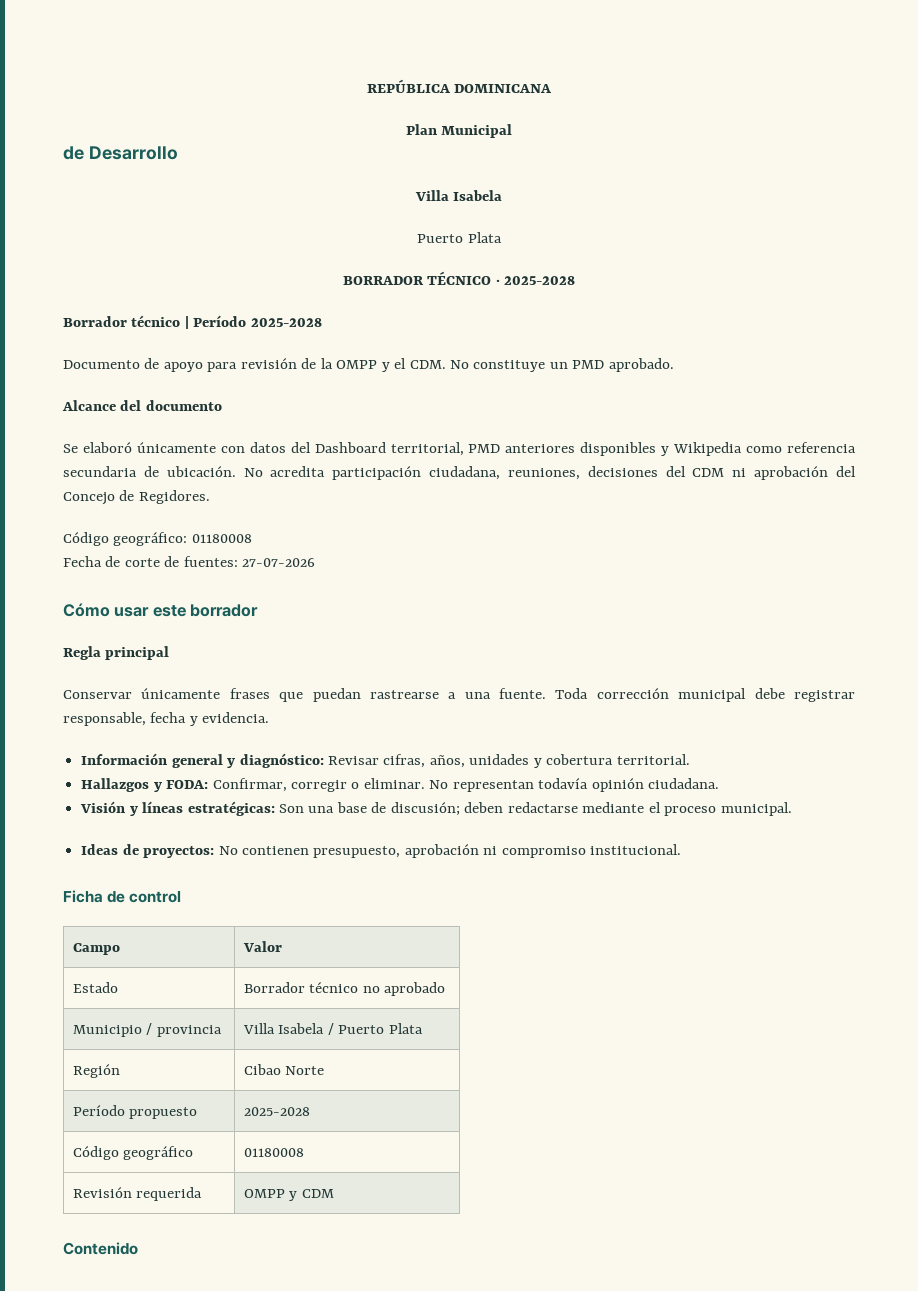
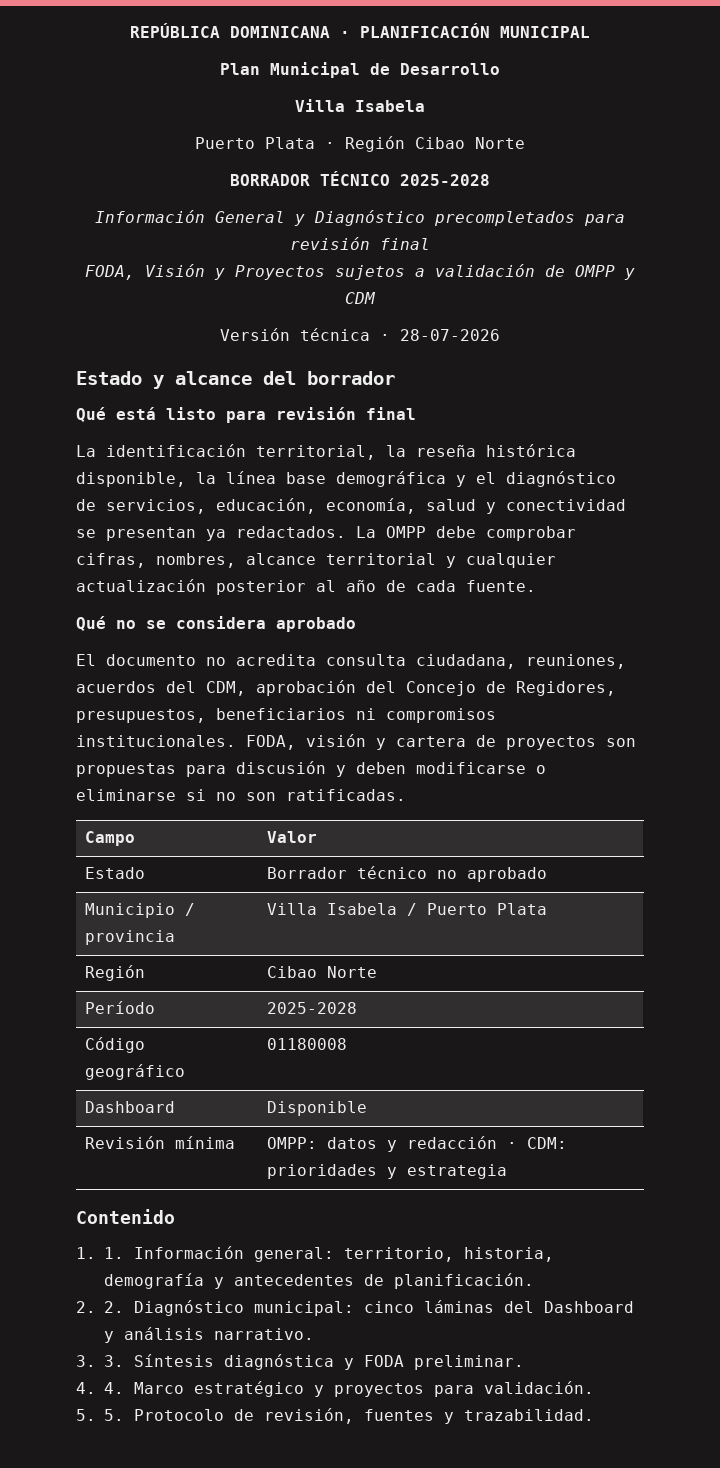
- REPÚBLICA DOMINICANA
+ REPÚBLICA DOMINICANA · PLANIFICACIÓN MUNICIPAL
- Plan Municipal
- de Desarrollo
+ Plan Municipal de Desarrollo
  Villa Isabela
- Puerto Plata
+ Puerto Plata · Región Cibao Norte
- BORRADOR TÉCNICO · 2025-2028
- Borrador técnico | Período 2025-2028
- Documento de apoyo para revisión de la OMPP y el CDM. No constituye un PMD aprobado.
- Alcance del documento
- Se elaboró únicamente con datos del Dashboard territorial, PMD anteriores disponibles y Wikipedia como referencia secundaria de ubicación. No acredita participación ciudadana, reuniones, decisiones del CDM ni aprobación del Concejo de Regidores.
- Código geográfico: 01180008
- Fecha de corte de fuentes: 27-07-2026
- Cómo usar este borrador
- Regla principal
- Conservar únicamente frases que puedan rastrearse a una fuente. Toda corrección municipal debe registrar responsable, fecha y evidencia.
- Información general y diagnóstico: Revisar cifras, años, unidades y cobertura territorial.
- Hallazgos y FODA: Confirmar, corregir o eliminar. No representan todavía opinión ciudadana.
- Visión y líneas estratégicas: Son una base de discusión; deben redactarse mediante el proceso municipal.
- Ideas de proyectos: No contienen presupuesto, aprobación ni compromiso institucional.
- Ficha de control
+ BORRADOR TÉCNICO 2025-2028
+ Información General y Diagnóstico precompletados para revisión final
+ FODA, Visión y Proyectos sujetos a validación de OMPP y CDM
+ Versión técnica · 28-07-2026
+ Estado y alcance del borrador
+ Qué está listo para revisión final
+ La identificación territorial, la reseña histórica disponible, la línea base demográfica y el diagnóstico de servicios, educación, economía, salud y conectividad se presentan ya redactados. La OMPP debe comprobar cifras, nombres, alcance territorial y cualquier actualización posterior al año de cada fuente.
+ Qué no se considera aprobado
+ El documento no acredita consulta ciudadana, reuniones, acuerdos del CDM, aprobación del Concejo de Regidores, presupuestos, beneficiarios ni compromisos institucionales. FODA, visión y cartera de proyectos son propuestas para discusión y deben modificarse o eliminarse si no son ratificadas.
- Período propuesto | 2025-2028
+ Período | 2025-2028
+ Dashboard | Disponible
- Revisión requerida | OMPP y CDM
+ Revisión mínima | OMPP: datos y redacción · CDM: prioridades y estrategia
  Contenido
+ 1. 1. Información general: territorio, historia, demografía y antecedentes de planificación.
+ 2. 2. Diagnóstico municipal: cinco láminas del Dashboard y análisis narrativo.
+ 3. 3. Síntesis diagnóstica y FODA preliminar.
+ 4. 4. Marco estratégico y proyectos para validación.
+ 5. 5. Protocolo de revisión, fuentes y trazabilidad.

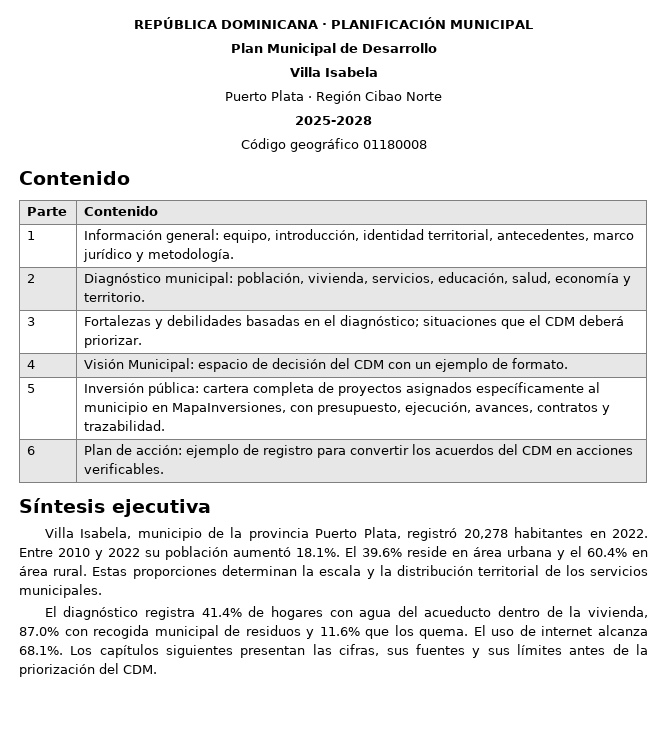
- BORRADOR TÉCNICO 2025-2028
- Información General y Diagnóstico precompletados para revisión final
- FODA, Visión y Proyectos sujetos a validación de OMPP y CDM
- Versión técnica · 28-07-2026
- Estado y alcance del borrador
- Qué está listo para revisión final
- La identificación territorial, la reseña histórica disponible, la línea base demográfica y el diagnóstico de servicios, educación, economía, salud y conectividad se presentan ya redactados. La OMPP debe comprobar cifras, nombres, alcance territorial y cualquier actualización posterior al año de cada fuente.
- Qué no se considera aprobado
- El documento no acredita consulta ciudadana, reuniones, acuerdos del CDM, aprobación del Concejo de Regidores, presupuestos, beneficiarios ni compromisos institucionales. FODA, visión y cartera de proyectos son propuestas para discusión y deben modificarse o eliminarse si no son ratificadas.
- Campo | Valor
- Estado | Borrador técnico no aprobado
- Municipio / provincia | Villa Isabela / Puerto Plata
- Región | Cibao Norte
- Período | 2025-2028
- Código geográfico | 01180008
- Dashboard | Disponible
- Revisión mínima | OMPP: datos y redacción · CDM: prioridades y estrategia
+ 2025-2028
+ Código geográfico 01180008
  Contenido
- 1. 1. Información general: territorio, historia, demografía y antecedentes de planificación.
- 2. 2. Diagnóstico municipal: cinco láminas del Dashboard y análisis narrativo.
- 3. 3. Síntesis diagnóstica y FODA preliminar.
- 4. 4. Marco estratégico y proyectos para validación.
- 5. 5. Protocolo de revisión, fuentes y trazabilidad.
+ Parte | Contenido
+ 1 | Información general: equipo, introducción, identidad territorial, antecedentes, marco jurídico y metodología.
+ 2 | Diagnóstico municipal: población, vivienda, servicios, educación, salud, economía y territorio.
+ 3 | Fortalezas y debilidades basadas en el diagnóstico; situaciones que el CDM deberá priorizar.
+ 4 | Visión Municipal: espacio de decisión del CDM con un ejemplo de formato.
+ 5 | Inversión pública: cartera completa de proyectos asignados específicamente al municipio en MapaInversiones, con presupuesto, ejecución, avances, contratos y trazabilidad.
+ 6 | Plan de acción: ejemplo de registro para convertir los acuerdos del CDM en acciones verificables.
+ Síntesis ejecutiva
+ Villa Isabela, municipio de la provincia Puerto Plata, registró 20,278 habitantes en 2022. Entre 2010 y 2022 su población aumentó 18.1%. El 39.6% reside en área urbana y el 60.4% en área rural. Estas proporciones determinan la escala y la distribución territorial de los servicios municipales.
+ El diagnóstico registra 41.4% de hogares con agua del acueducto dentro de la vivienda, 87.0% con recogida municipal de residuos y 11.6% que los quema. El uso de internet alcanza 68.1%. Los capítulos siguientes presentan las cifras, sus fuentes y sus límites antes de la priorización del CDM.

